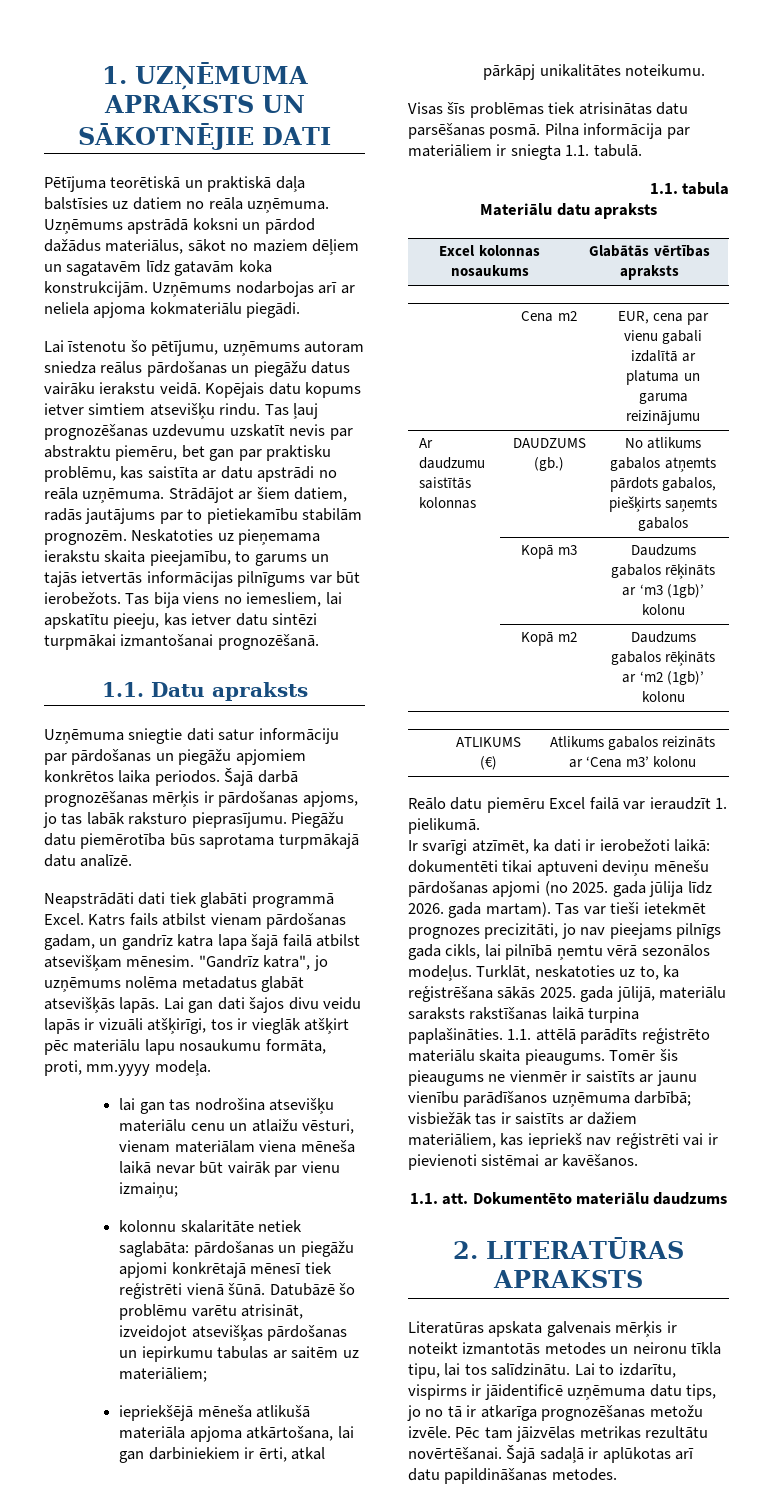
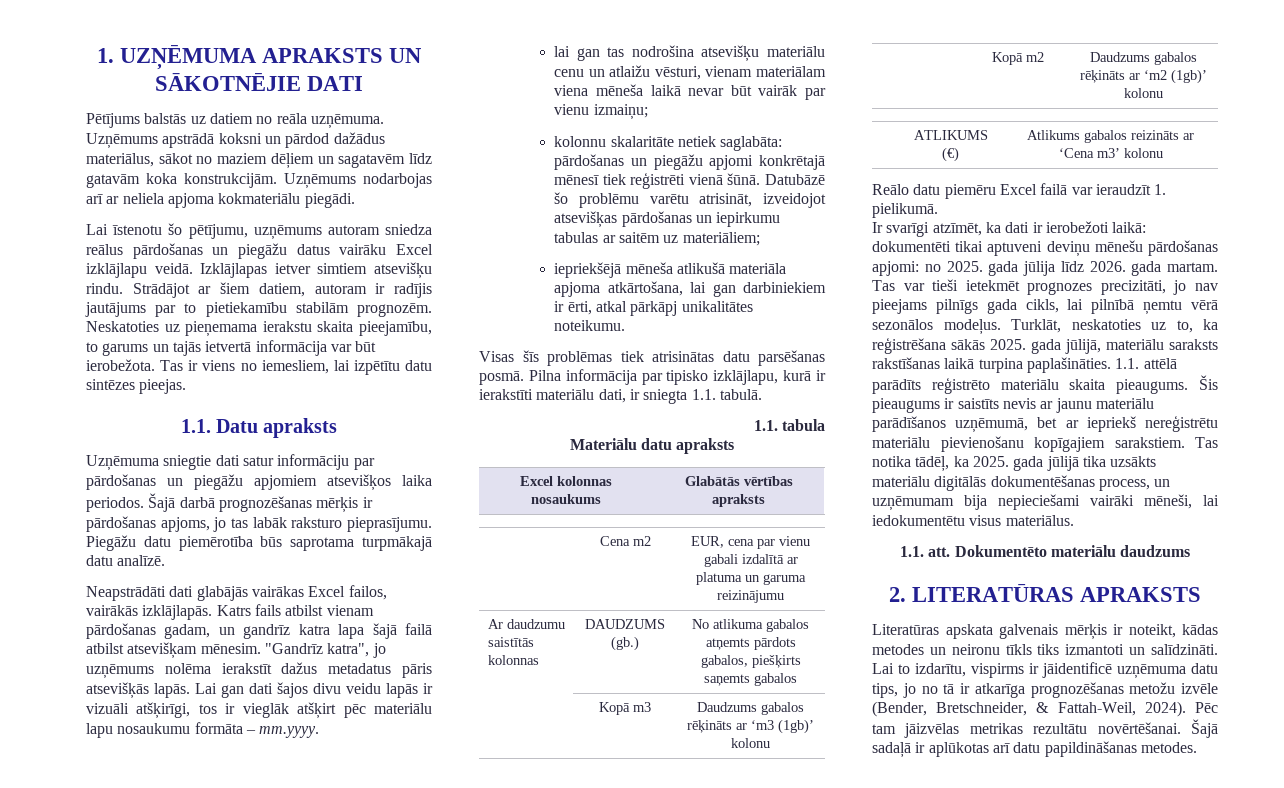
- Pētījuma teorētiskā un praktiskā daļa balstīsies uz datiem no reāla uzņēmuma.
+ Pētījums balstās uz datiem no reāla uzņēmuma.
- Lai īstenotu šo pētījumu, uzņēmums autoram sniedza reālus pārdošanas un piegāžu datus vairāku ierakstu veidā. Kopējais datu kopums ietver simtiem atsevišķu rindu. Tas ļauj prognozēšanas uzdevumu uzskatīt nevis par abstraktu piemēru, bet gan par praktisku problēmu, kas saistīta ar datu apstrādi no reāla uzņēmuma.
+ Lai īstenotu šo pētījumu, uzņēmums autoram sniedza reālus pārdošanas un piegāžu datus vairāku Excel izklājlapu veidā. Izklājlapas ietver simtiem atsevišķu rindu.
- Strādājot ar šiem datiem, radās jautājums par to pietiekamību stabilām prognozēm.
+ Strādājot ar šiem datiem, autoram ir radījis jautājums par to pietiekamību stabilām prognozēm.
- Neskatoties uz pieņemama ierakstu skaita pieejamību, to garums un tajās ietvertās informācijas pilnīgums var būt ierobežots. Tas bija viens no iemesliem, lai apskatītu pieeju, kas ietver datu sintēzi turpmākai izmantošanai prognozēšanā.
+ Neskatoties uz pieņemama ierakstu skaita pieejamību, to garums un tajās ietvertā informācija var būt ierobežota. Tas ir viens no iemesliem, lai izpētītu datu sintēzes pieejas.
- Uzņēmuma sniegtie dati satur informāciju par pārdošanas un piegāžu apjomiem konkrētos laika periodos.
+ Uzņēmuma sniegtie dati satur informāciju par pārdošanas un piegāžu apjomiem atsevišķos laika periodos.
- Neapstrādāti dati tiek glabāti programmā Excel.
+ Neapstrādāti dati glabājās vairākas Excel failos, vairākās izklājlapās.
- "Gandrīz katra", jo uzņēmums nolēma metadatus glabāt atsevišķās lapās.
+ "Gandrīz katra", jo uzņēmums nolēma ierakstīt dažus metadatus pāris atsevišķās lapās.
- Lai gan dati šajos divu veidu lapās ir vizuāli atšķirīgi, tos ir vieglāk atšķirt pēc materiālu lapu nosaukumu formāta, proti, mm.yyyy modeļa.
+ Lai gan dati šajos divu veidu lapās ir vizuāli atšķirīgi, tos ir vieglāk atšķirt pēc materiālu lapu nosaukumu formāta – mm.yyyy.
- Pilna informācija par materiāliem ir sniegta 1.1. tabulā.
+ Pilna informācija par tipisko izklājlapu, kurā ir ierakstīti materiālu dati, ir sniegta 1.1. tabulā.
- Ar daudzumu saistītās kolonnas | DAUDZUMS (gb.) | No atlikums gabalos atņemts pārdots gabalos, piešķirts saņemts gabalos
+ Ar daudzumu saistītās kolonnas | DAUDZUMS (gb.) | No atlikuma gabalos atņemts pārdots gabalos, piešķirts saņemts gabalos
- Ir svarīgi atzīmēt, ka dati ir ierobežoti laikā: dokumentēti tikai aptuveni deviņu mēnešu pārdošanas apjomi (no 2025. gada jūlija līdz 2026. gada martam).
+ Ir svarīgi atzīmēt, ka dati ir ierobežoti laikā: dokumentēti tikai aptuveni deviņu mēnešu pārdošanas apjomi: no 2025. gada jūlija līdz 2026. gada martam.
- Tomēr šis pieaugums ne vienmēr ir saistīts ar jaunu vienību parādīšanos uzņēmuma darbībā; visbiežāk tas ir saistīts ar dažiem materiāliem, kas iepriekš nav reģistrēti vai ir pievienoti sistēmai ar kavēšanos.
+ Šis pieaugums ir saistīts nevis ar jaunu materiālu parādīšanos uzņēmumā, bet ar iepriekš nereģistrētu materiālu pievienošanu kopīgajiem sarakstiem. Tas notika tādēļ, ka 2025. gada jūlijā tika uzsākts materiālu digitālās dokumentēšanas process, un uzņēmumam bija nepieciešami vairāki mēneši, lai iedokumentētu visus materiālus.
- Literatūras apskata galvenais mērķis ir noteikt izmantotās metodes un neironu tīkla tipu, lai tos salīdzinātu.
+ Literatūras apskata galvenais mērķis ir noteikt, kādas metodes un neironu tīkls tiks izmantoti un salīdzināti.
- Lai to izdarītu, vispirms ir jāidentificē uzņēmuma datu tips, jo no tā ir atkarīga prognozēšanas metožu izvēle.
+ Lai to izdarītu, vispirms ir jāidentificē uzņēmuma datu tips, jo no tā ir atkarīga prognozēšanas metožu izvēle (Bender, Bretschneider, & Fattah-Weil, 2024).

